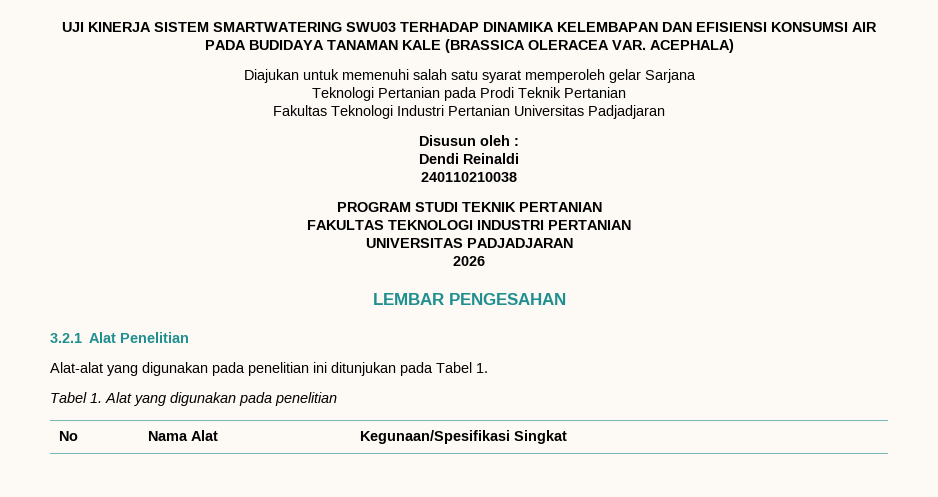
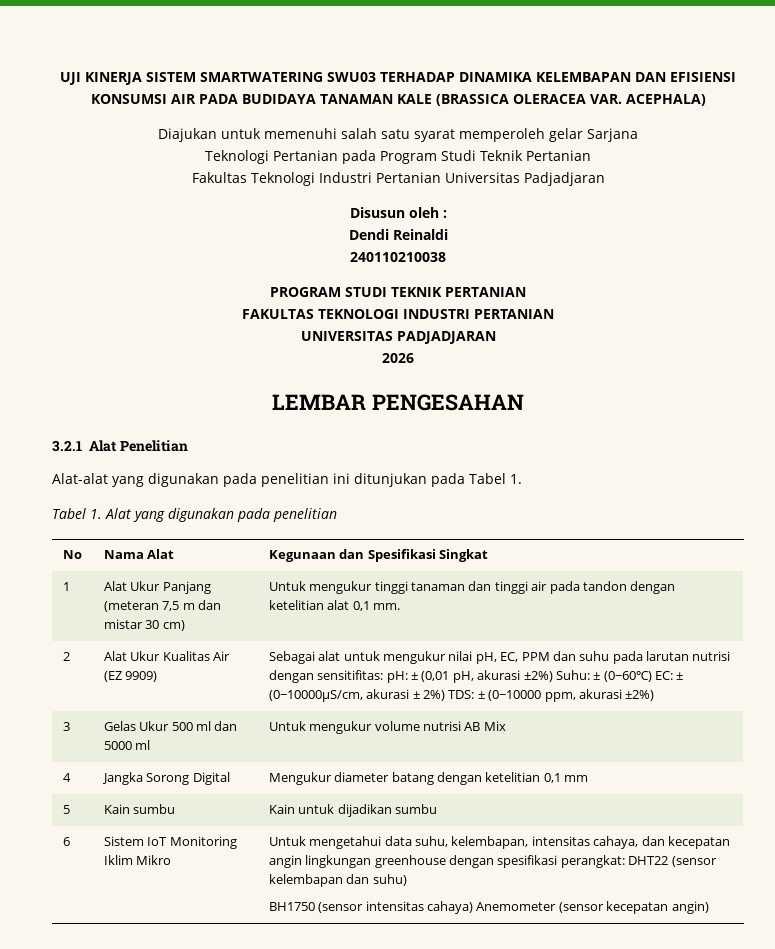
- Teknologi Pertanian pada Prodi Teknik Pertanian
+ Teknologi Pertanian pada Program Studi Teknik Pertanian
- No | Nama Alat | Kegunaan/Spesifikasi Singkat
+ No | Nama Alat | Kegunaan dan Spesifikasi Singkat
+ 1 | Alat Ukur Panjang (meteran 7,5 m dan mistar 30 cm) | Untuk mengukur tinggi tanaman dan tinggi air pada tandon dengan ketelitian alat 0,1 mm.
+ 2 | Alat Ukur Kualitas Air (EZ 9909) | Sebagai alat untuk mengukur nilai pH, EC, PPM dan suhu pada larutan nutrisi dengan sensitifitas: pH: ± (0,01 pH, akurasi ±2%) Suhu: ± (0−60℃) EC: ± (0−10000µS/cm, akurasi ± 2%) TDS: ± (0−10000 ppm, akurasi ±2%)
+ 3 | Gelas Ukur 500 ml dan 5000 ml | Untuk mengukur volume nutrisi AB Mix
+ 4 | Jangka Sorong Digital | Mengukur diameter batang dengan ketelitian 0,1 mm
+ 5 | Kain sumbu | Kain untuk dijadikan sumbu
+ 6 | Sistem IoT Monitoring Iklim Mikro | Untuk mengetahui data suhu, kelembapan, intensitas cahaya, dan kecepatan angin lingkungan greenhouse dengan spesifikasi perangkat: DHT22 (sensor kelembapan dan suhu)
+ BH1750 (sensor intensitas cahaya) Anemometer (sensor kecepatan angin)

